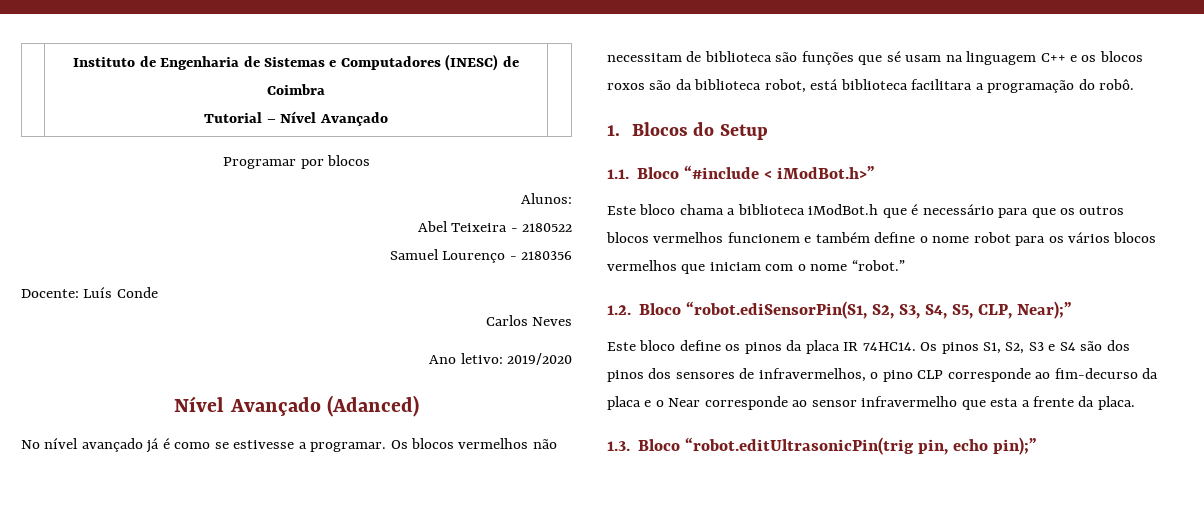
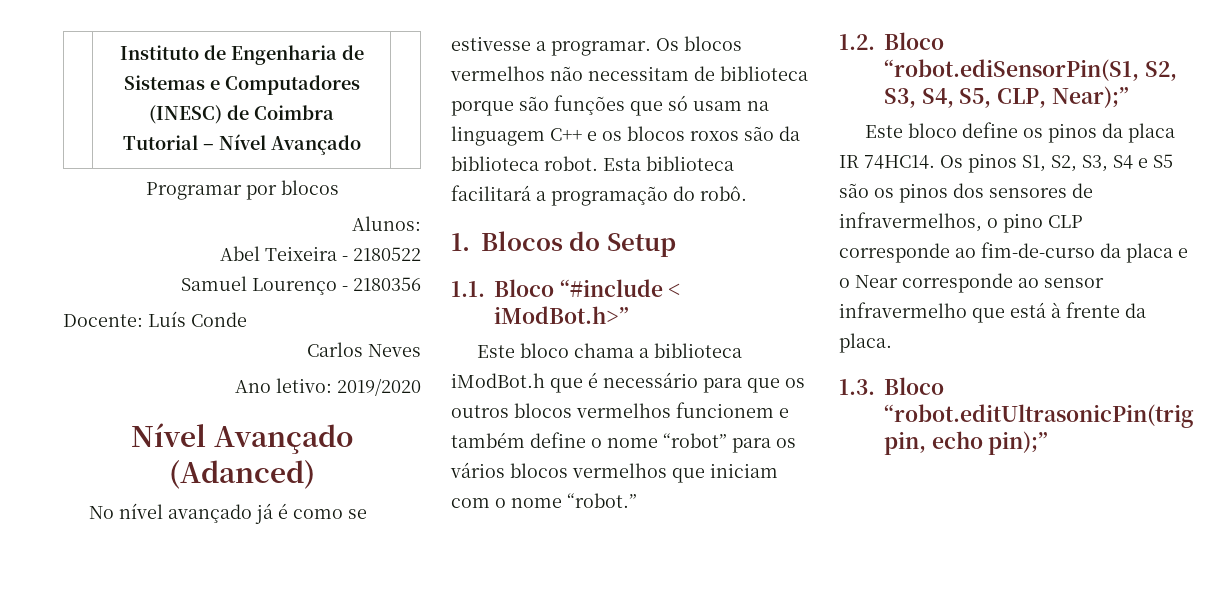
- Os blocos vermelhos não necessitam de biblioteca são funções que sé usam na linguagem C++ e os blocos roxos são da biblioteca robot, está biblioteca facilitara a programação do robô.
+ Os blocos vermelhos não necessitam de biblioteca porque são funções que só usam na linguagem C++ e os blocos roxos são da biblioteca robot. Esta biblioteca facilitará a programação do robô.
- Este bloco chama a biblioteca iModBot.h que é necessário para que os outros blocos vermelhos funcionem e também define o nome robot para os vários blocos vermelhos que iniciam com o nome “robot.”
+ Este bloco chama a biblioteca iModBot.h que é necessário para que os outros blocos vermelhos funcionem e também define o nome “robot” para os vários blocos vermelhos que iniciam com o nome “robot.”
- Os pinos S1, S2, S3 e S4 são dos pinos dos sensores de infravermelhos, o pino CLP corresponde ao fim-decurso da placa e o Near corresponde ao sensor infravermelho que esta a frente da placa.
+ Os pinos S1, S2, S3, S4 e S5 são os pinos dos sensores de infravermelhos, o pino CLP corresponde ao fim-de-curso da placa e o Near corresponde ao sensor infravermelho que está à frente da placa.

